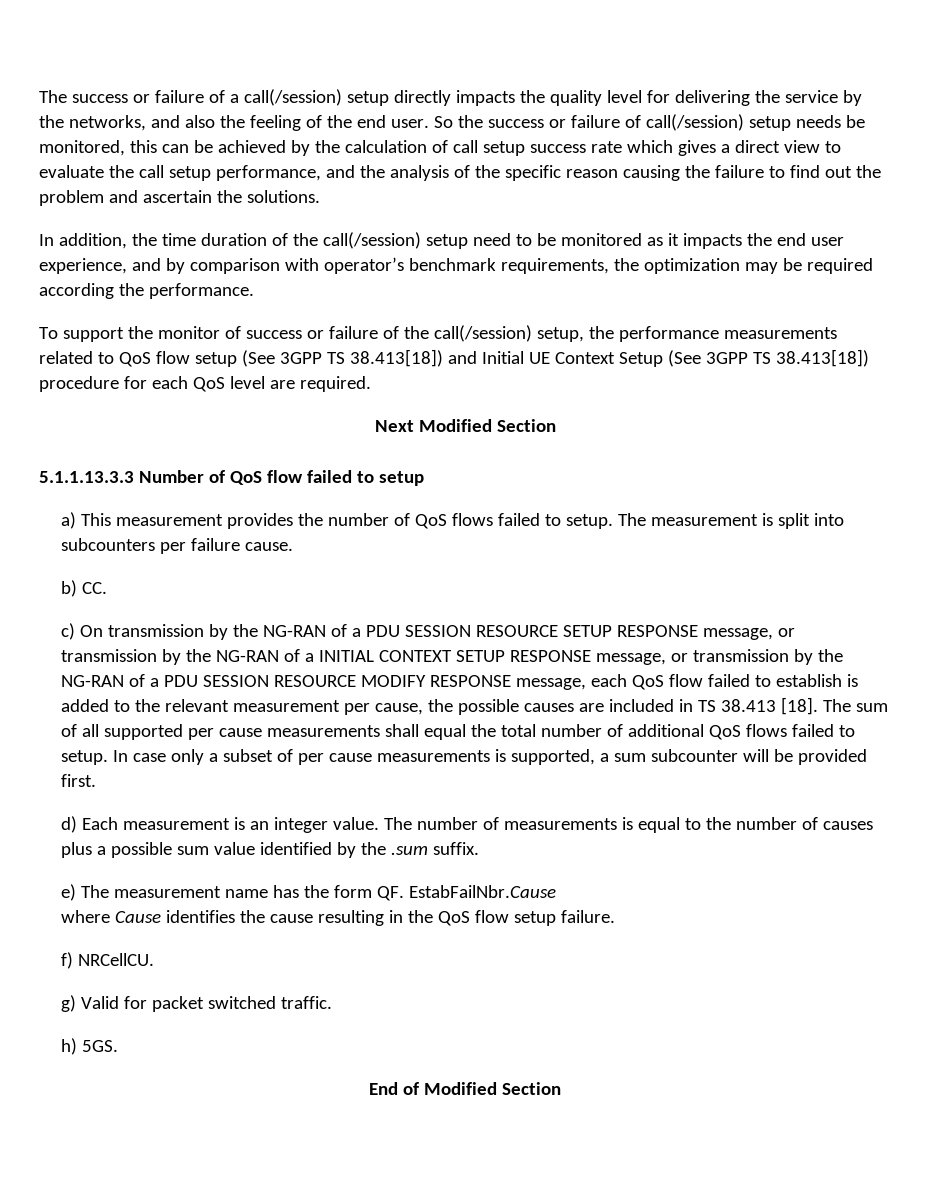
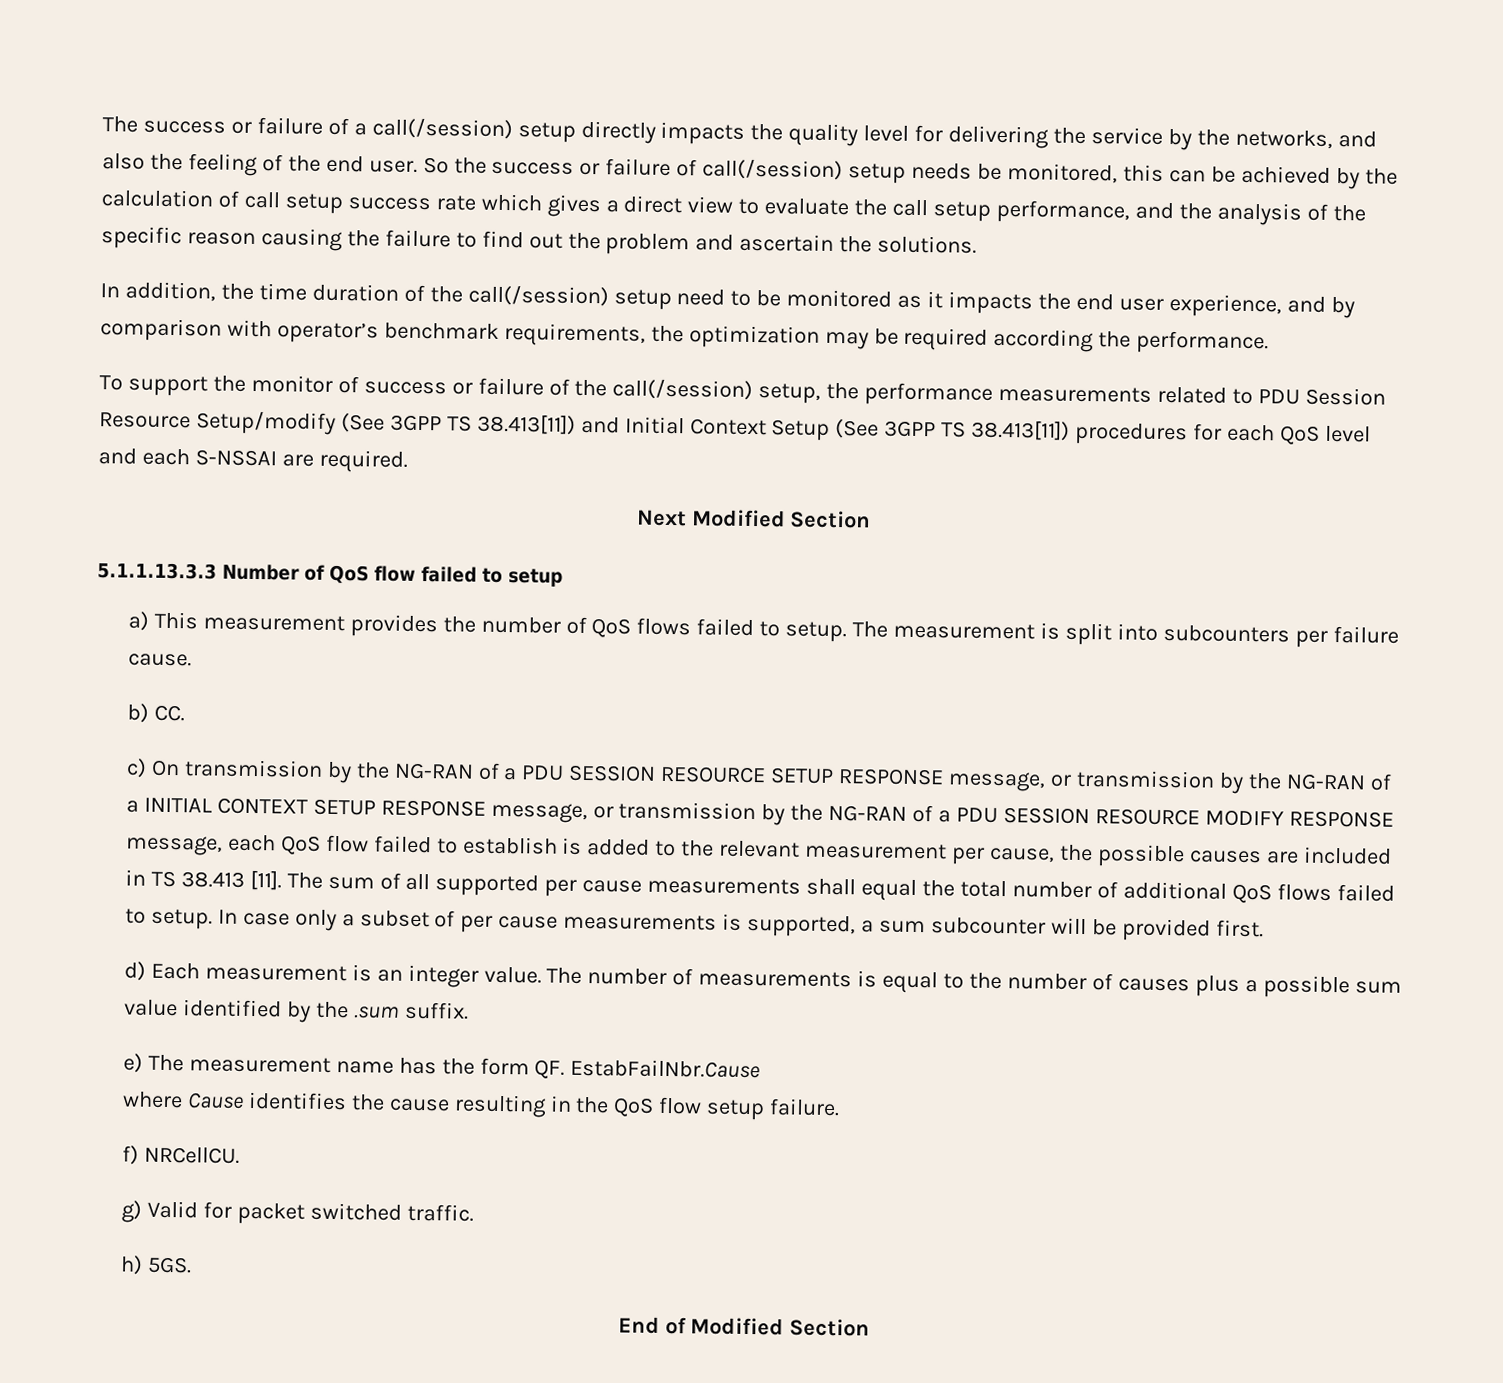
- To support the monitor of success or failure of the call(/session) setup, the performance measurements related to QoS flow setup (See 3GPP TS 38.413[18]) and Initial UE Context Setup (See 3GPP TS 38.413[18]) procedure for each QoS level are required.
+ To support the monitor of success or failure of the call(/session) setup, the performance measurements related to PDU Session Resource Setup/modify (See 3GPP TS 38.413[11]) and Initial Context Setup (See 3GPP TS 38.413[11]) procedures for each QoS level and each S-NSSAI are required.
- c) On transmission by the NG-RAN of a PDU SESSION RESOURCE SETUP RESPONSE message, or transmission by the NG-RAN of a INITIAL CONTEXT SETUP RESPONSE message, or transmission by the NG-RAN of a PDU SESSION RESOURCE MODIFY RESPONSE message, each QoS flow failed to establish is added to the relevant measurement per cause, the possible causes are included in TS 38.413 [18].
+ c) On transmission by the NG-RAN of a PDU SESSION RESOURCE SETUP RESPONSE message, or transmission by the NG-RAN of a INITIAL CONTEXT SETUP RESPONSE message, or transmission by the NG-RAN of a PDU SESSION RESOURCE MODIFY RESPONSE message, each QoS flow failed to establish is added to the relevant measurement per cause, the possible causes are included in TS 38.413 [11].

